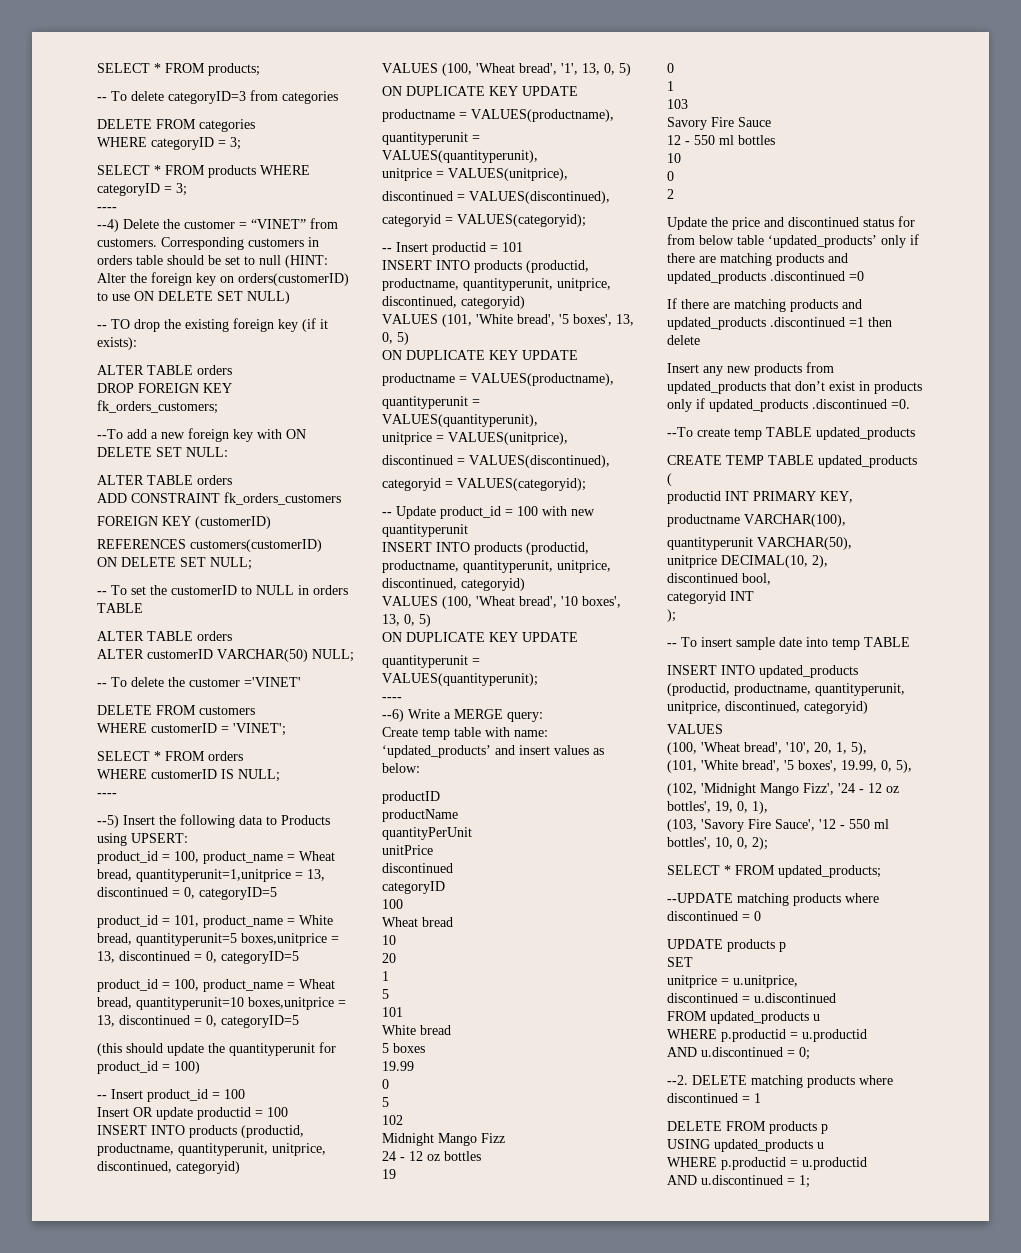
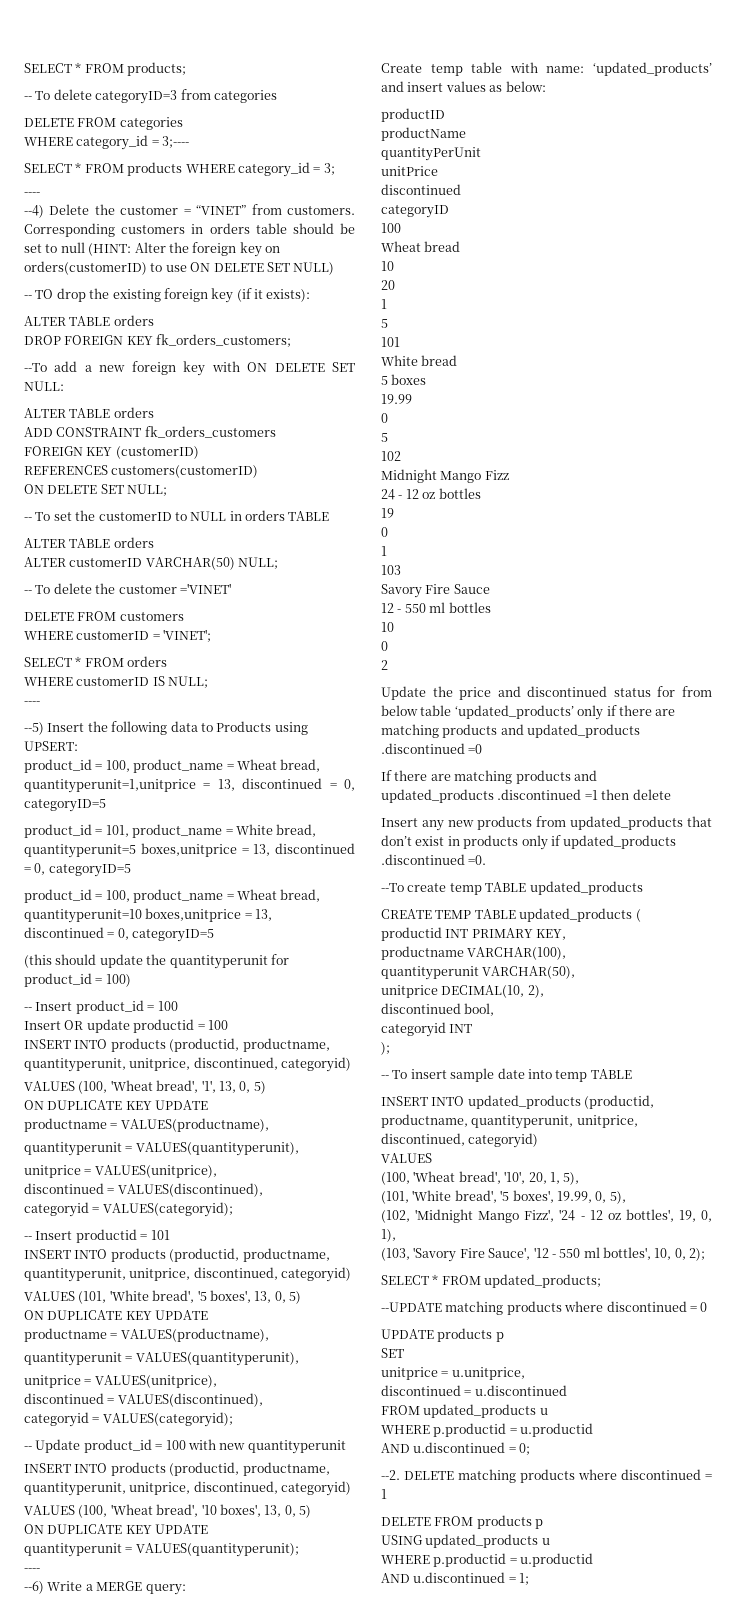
  DELETE FROM categories
- WHERE categoryID = 3;
+ WHERE category_id = 3;----
- SELECT * FROM products WHERE categoryID = 3;
+ SELECT * FROM products WHERE category_id = 3;

